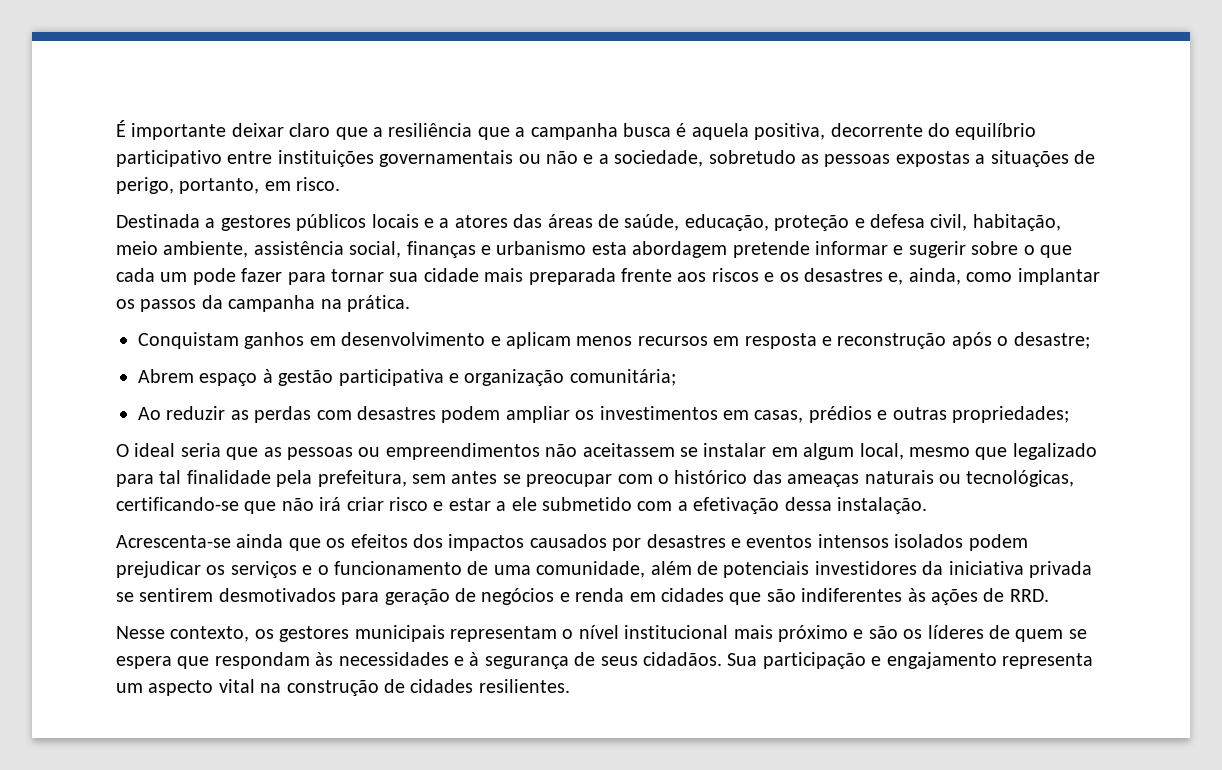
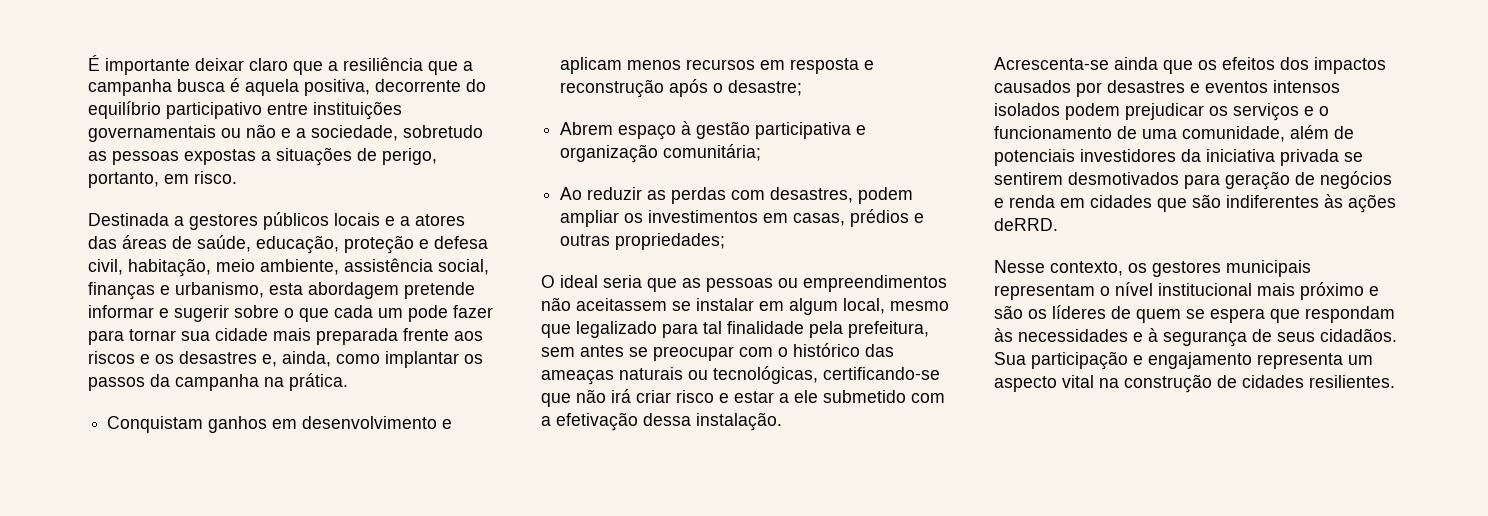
- Destinada a gestores públicos locais e a atores das áreas de saúde, educação, proteção e defesa civil, habitação, meio ambiente, assistência social, finanças e urbanismo esta abordagem pretende informar e sugerir sobre o que cada um pode fazer para tornar sua cidade mais preparada frente aos riscos e os desastres e, ainda, como implantar os passos da campanha na prática.
+ Destinada a gestores públicos locais e a atores das áreas de saúde, educação, proteção e defesa civil, habitação, meio ambiente, assistência social, finanças e urbanismo, esta abordagem pretende informar e sugerir sobre o que cada um pode fazer para tornar sua cidade mais preparada frente aos riscos e os desastres e, ainda, como implantar os passos da campanha na prática.
- Ao reduzir as perdas com desastres podem ampliar os investimentos em casas, prédios e outras propriedades;
+ Ao reduzir as perdas com desastres, podem ampliar os investimentos em casas, prédios e outras propriedades;
- Acrescenta-se ainda que os efeitos dos impactos causados por desastres e eventos intensos isolados podem prejudicar os serviços e o funcionamento de uma comunidade, além de potenciais investidores da iniciativa privada se sentirem desmotivados para geração de negócios e renda em cidades que são indiferentes às ações de RRD.
+ Acrescenta-se ainda que os efeitos dos impactos causados por desastres e eventos intensos isolados podem prejudicar os serviços e o funcionamento de uma comunidade, além de potenciais investidores da iniciativa privada se sentirem desmotivados para geração de negócios e renda em cidades que são indiferentes às ações deRRD.

